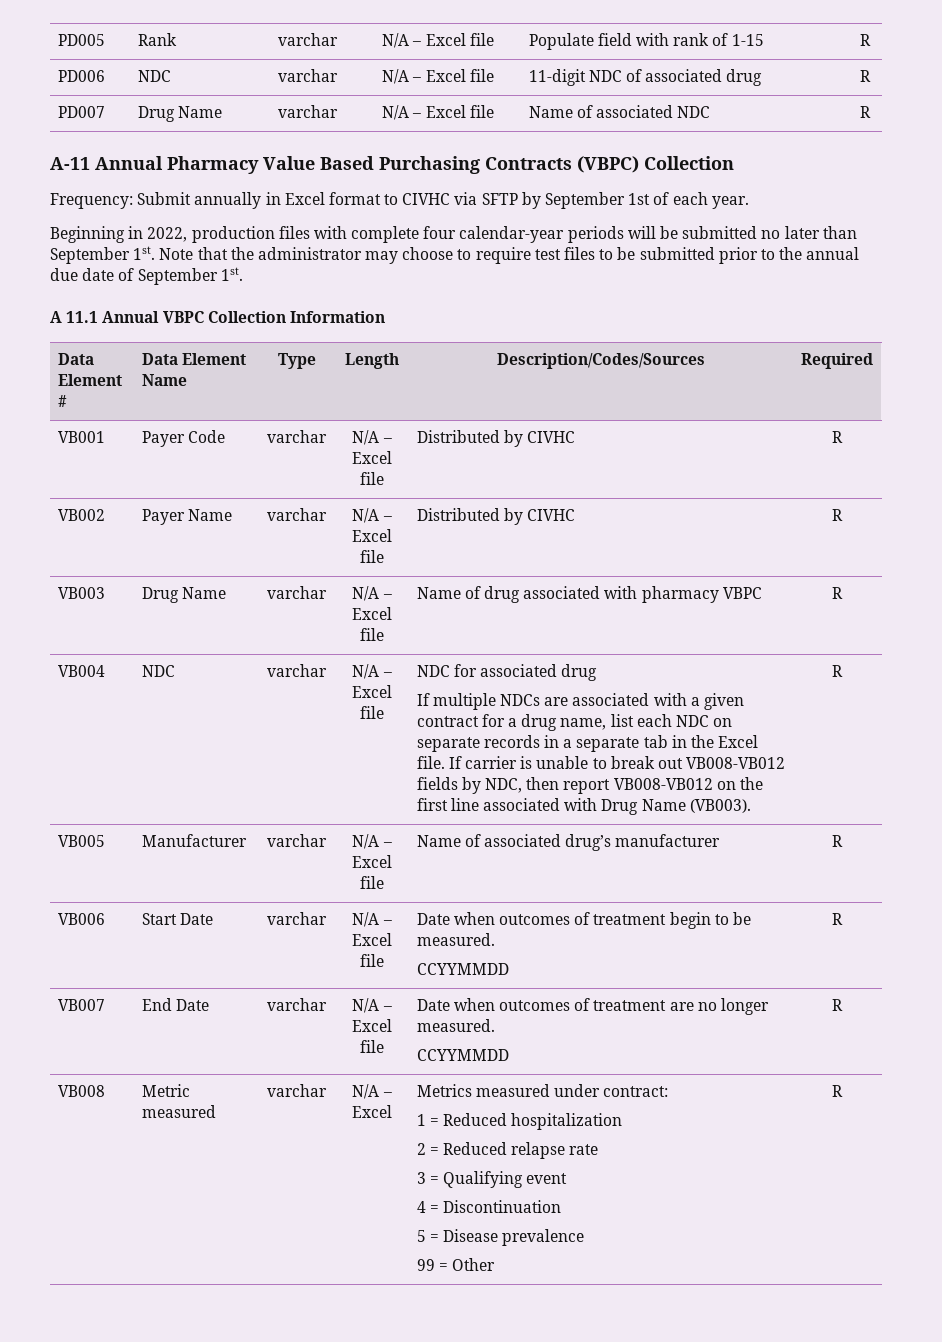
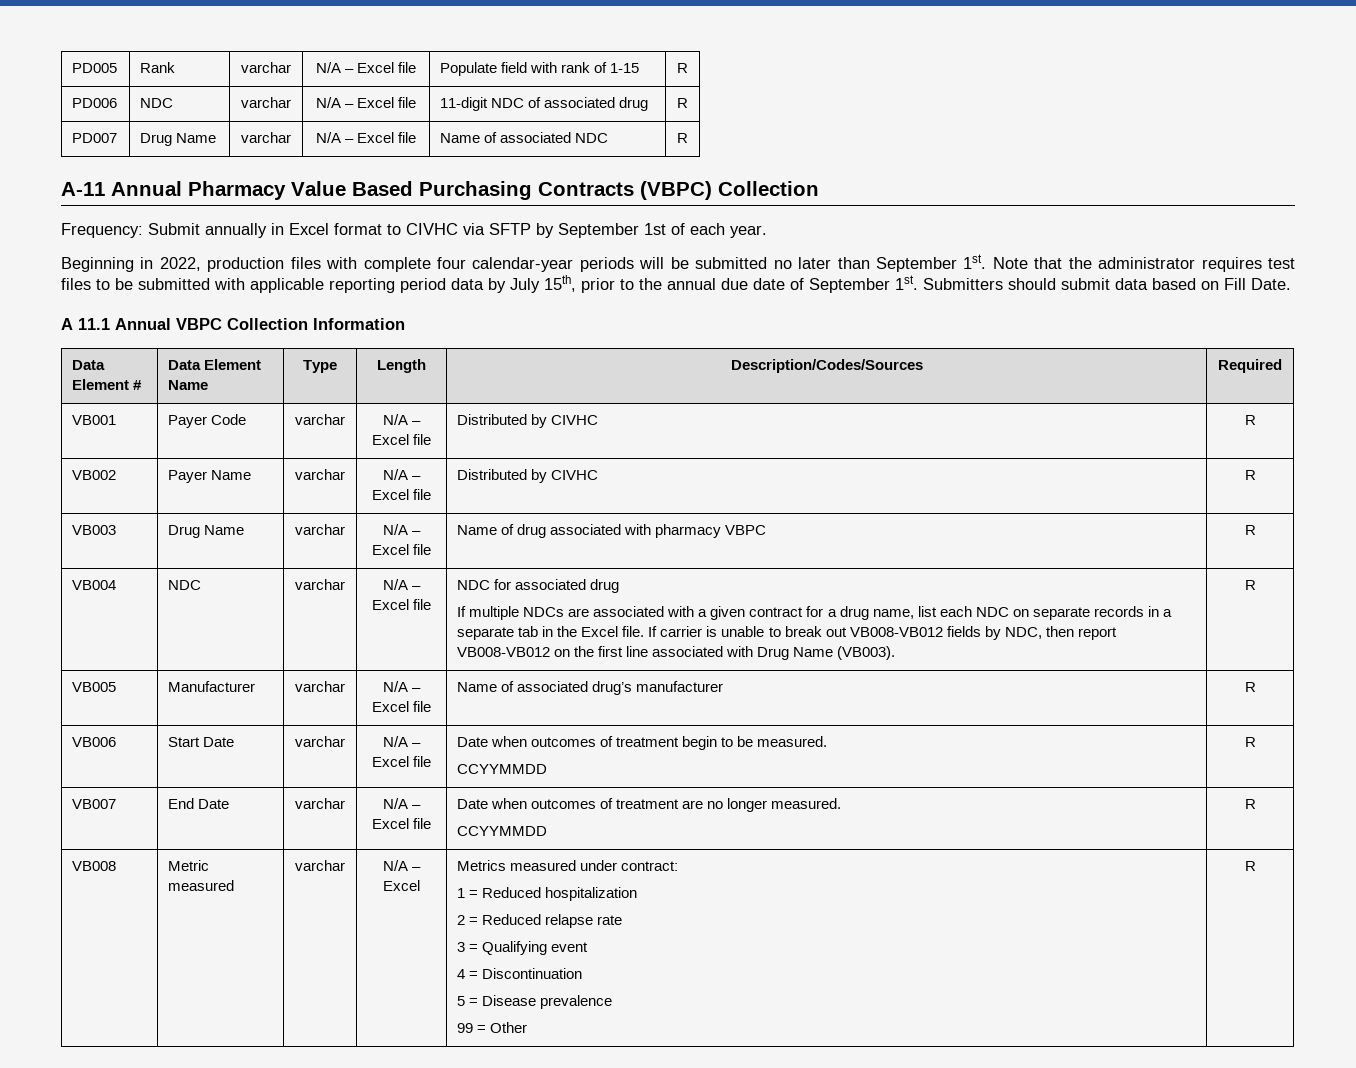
- Note that the administrator may choose to require test files to be submitted prior to the annual due date of September 1st.
+ Note that the administrator requires test files to be submitted with applicable reporting period data by July 15th, prior to the annual due date of September 1st. Submitters should submit data based on Fill Date.

